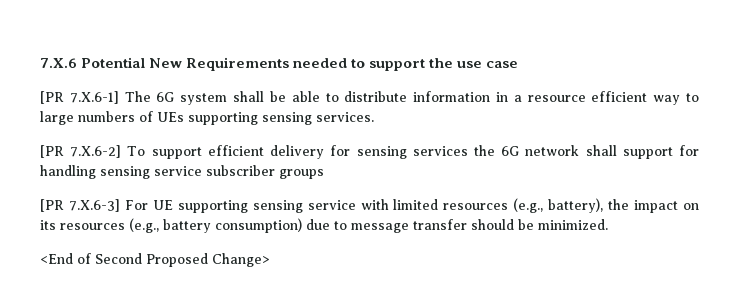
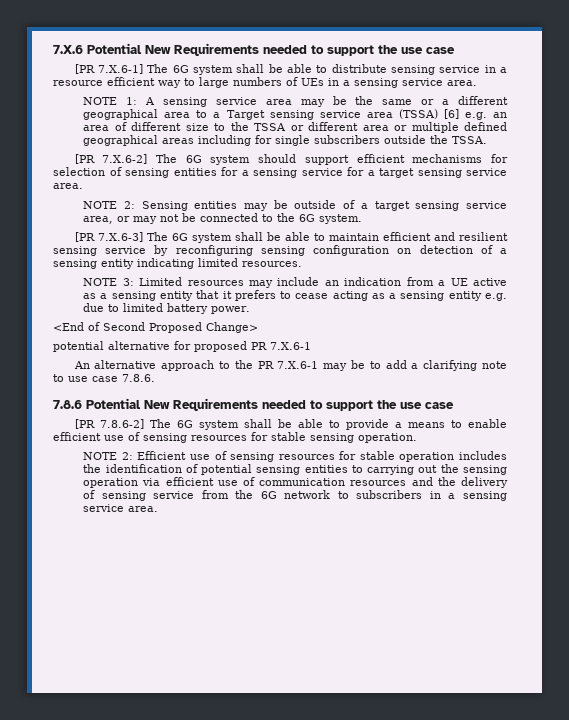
- [PR 7.X.6-1] The 6G system shall be able to distribute information in a resource efficient way to large numbers of UEs supporting sensing services.
- [PR 7.X.6-2] To support efficient delivery for sensing services the 6G network shall support for handling sensing service subscriber groups
- [PR 7.X.6-3] For UE supporting sensing service with limited resources (e.g., battery), the impact on its resources (e.g., battery consumption) due to message transfer should be minimized.
+ [PR 7.X.6-1] The 6G system shall be able to distribute sensing service in a resource efficient way to large numbers of UEs in a sensing service area.
+ NOTE 1: A sensing service area may be the same or a different geographical area to a Target sensing service area (TSSA) [6] e.g. an area of different size to the TSSA or different area or multiple defined geographical areas including for single subscribers outside the TSSA.
+ [PR 7.X.6-2] The 6G system should support efficient mechanisms for selection of sensing entities for a sensing service for a target sensing service area.
+ NOTE 2: Sensing entities may be outside of a target sensing service area, or may not be connected to the 6G system.
+ [PR 7.X.6-3] The 6G system shall be able to maintain efficient and resilient sensing service by reconfiguring sensing configuration on detection of a sensing entity indicating limited resources.
+ NOTE 3: Limited resources may include an indication from a UE active as a sensing entity that it prefers to cease acting as a sensing entity e.g. due to limited battery power.
+ potential alternative for proposed PR 7.X.6-1
+ An alternative approach to the PR 7.X.6-1 may be to add a clarifying note to use case 7.8.6.
+ 7.8.6 Potential New Requirements needed to support the use case
+ [PR 7.8.6-2] The 6G system shall be able to provide a means to enable efficient use of sensing resources for stable sensing operation.
+ NOTE 2: Efficient use of sensing resources for stable operation includes the identification of potential sensing entities to carrying out the sensing operation via efficient use of communication resources and the delivery of sensing service from the 6G network to subscribers in a sensing service area.

